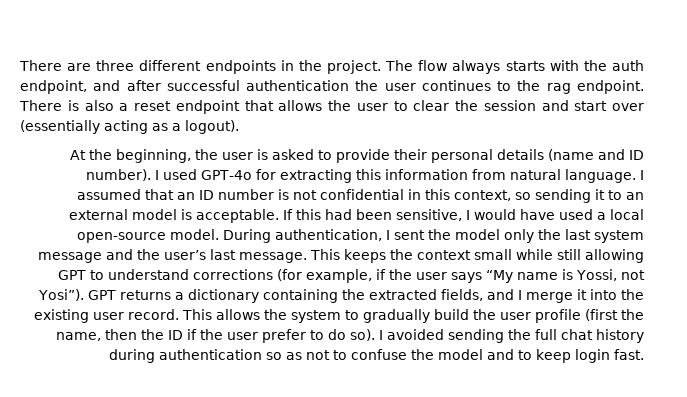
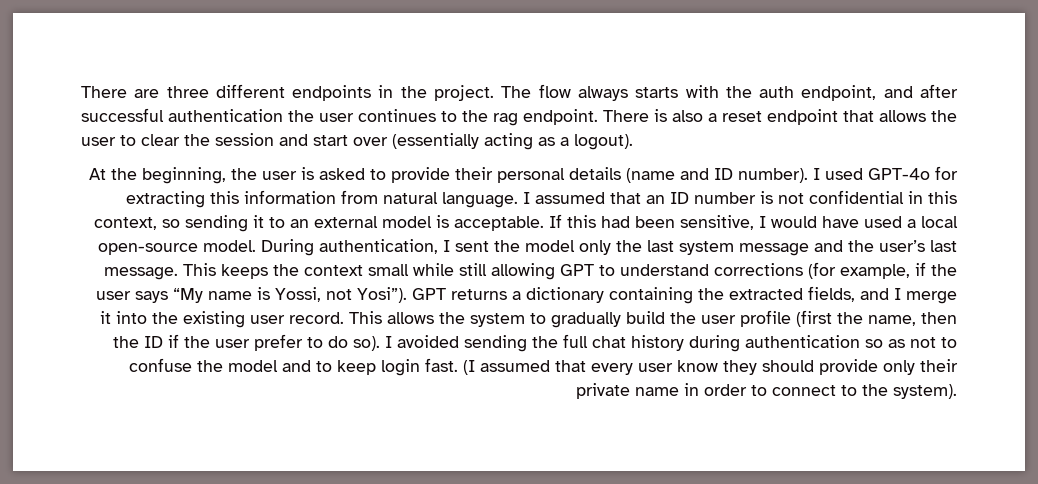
+ (I assumed that every user know they should provide only their private name in order to connect to the system).

